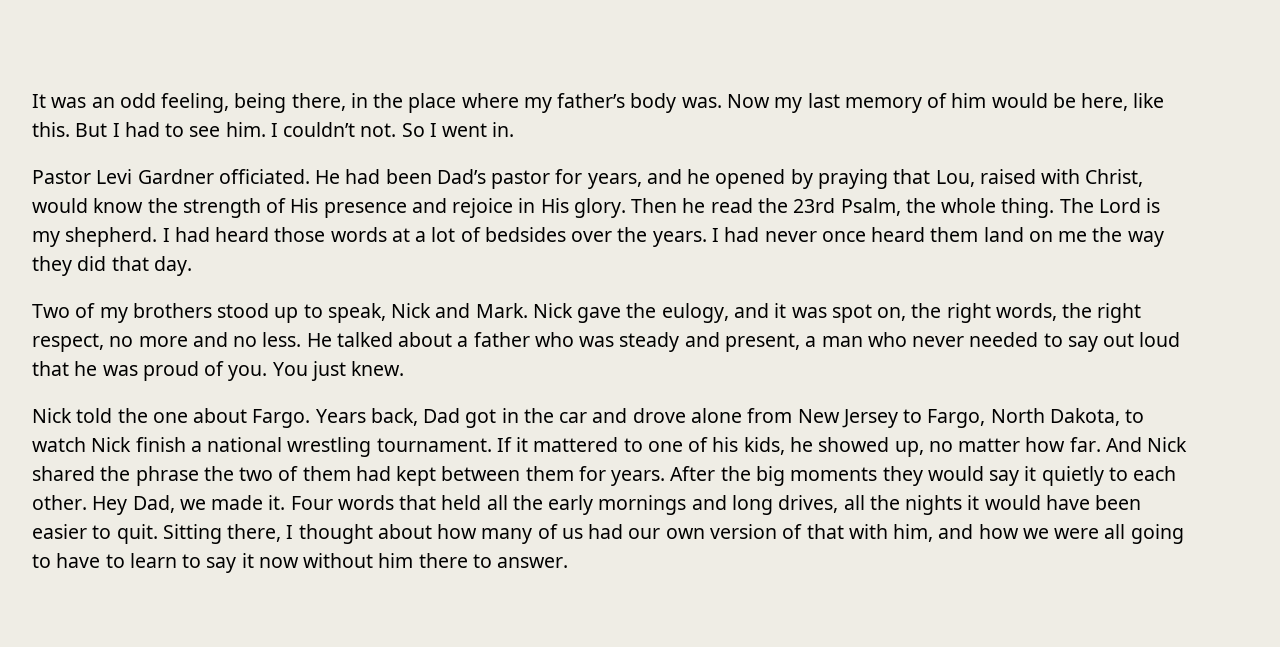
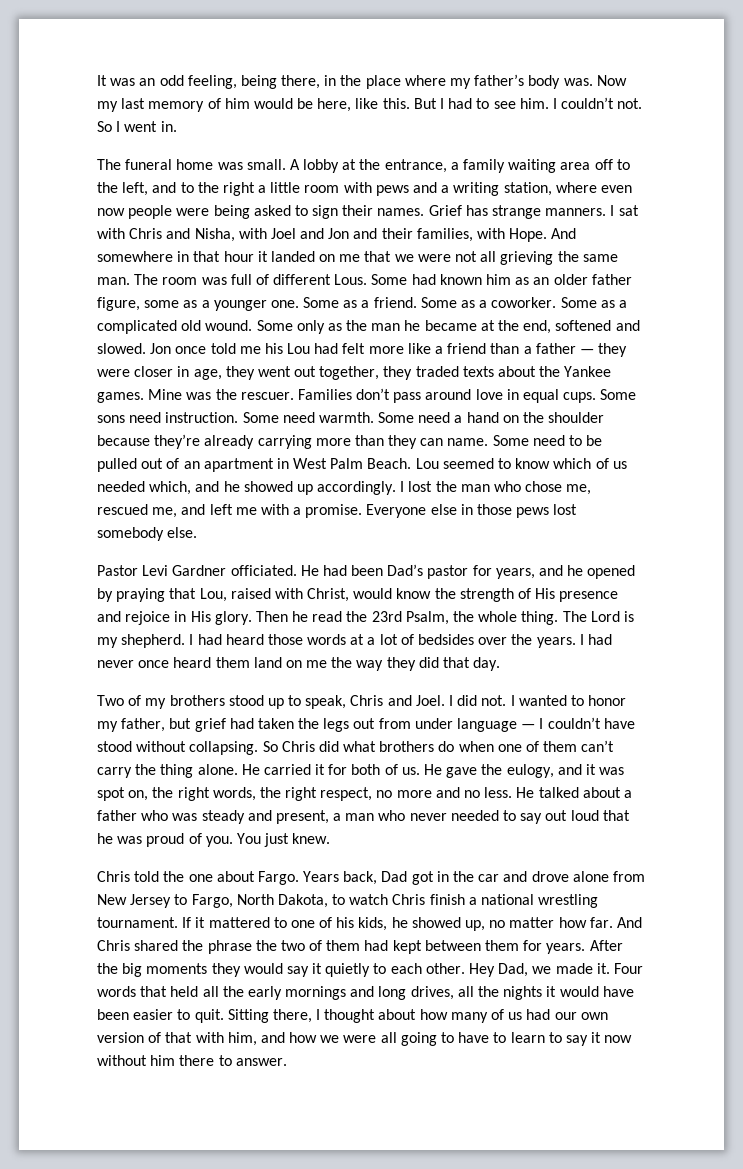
+ The funeral home was small. A lobby at the entrance, a family waiting area off to the left, and to the right a little room with pews and a writing station, where even now people were being asked to sign their names. Grief has strange manners. I sat with Chris and Nisha, with Joel and Jon and their families, with Hope. And somewhere in that hour it landed on me that we were not all grieving the same man. The room was full of different Lous. Some had known him as an older father figure, some as a younger one. Some as a friend. Some as a coworker. Some as a complicated old wound. Some only as the man he became at the end, softened and slowed. Jon once told me his Lou had felt more like a friend than a father — they were closer in age, they went out together, they traded texts about the Yankee games. Mine was the rescuer. Families don’t pass around love in equal cups. Some sons need instruction. Some need warmth. Some need a hand on the shoulder because they’re already carrying more than they can name. Some need to be pulled out of an apartment in West Palm Beach. Lou seemed to know which of us needed which, and he showed up accordingly. I lost the man who chose me, rescued me, and left me with a promise. Everyone else in those pews lost somebody else.
- Two of my brothers stood up to speak, Nick and Mark. Nick gave the eulogy, and it was spot on, the right words, the right respect, no more and no less.
+ Two of my brothers stood up to speak, Chris and Joel. I did not. I wanted to honor my father, but grief had taken the legs out from under language — I couldn’t have stood without collapsing. So Chris did what brothers do when one of them can’t carry the thing alone. He carried it for both of us. He gave the eulogy, and it was spot on, the right words, the right respect, no more and no less.
- Nick told the one about Fargo.
+ Chris told the one about Fargo.
- Years back, Dad got in the car and drove alone from New Jersey to Fargo, North Dakota, to watch Nick finish a national wrestling tournament.
+ Years back, Dad got in the car and drove alone from New Jersey to Fargo, North Dakota, to watch Chris finish a national wrestling tournament.
- And Nick shared the phrase the two of them had kept between them for years.
+ And Chris shared the phrase the two of them had kept between them for years.

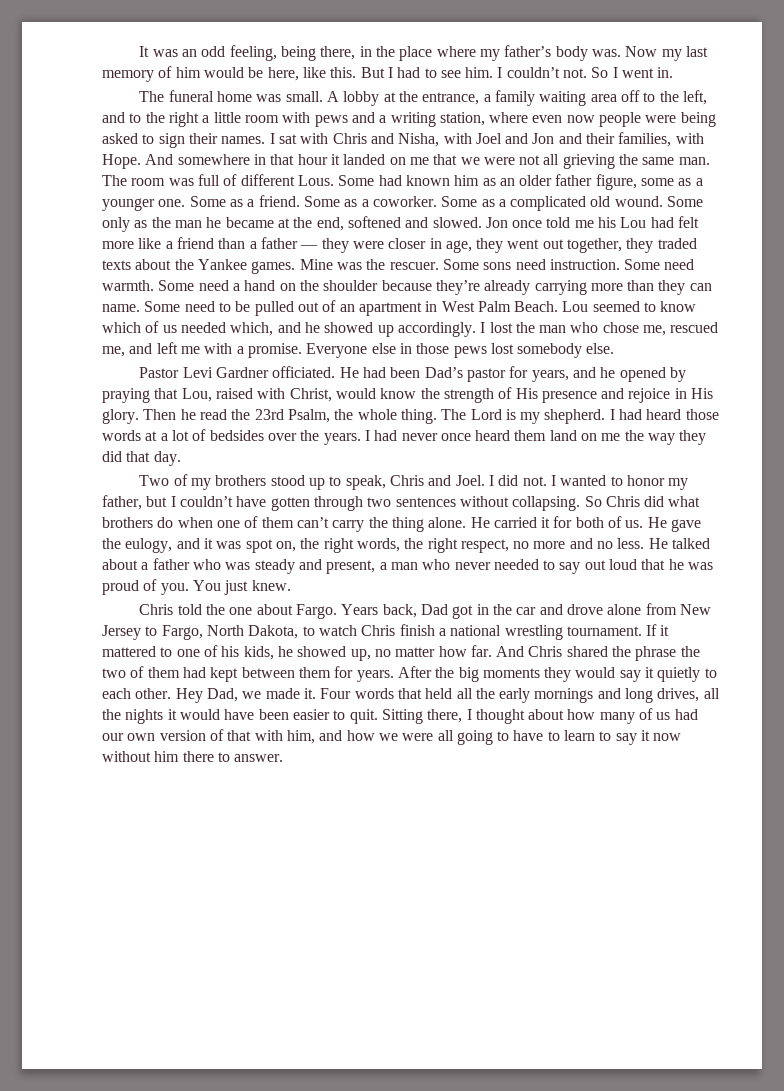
- Grief has strange manners.
- Families don’t pass around love in equal cups.
- I wanted to honor my father, but grief had taken the legs out from under language — I couldn’t have stood without collapsing.
+ I wanted to honor my father, but I couldn’t have gotten through two sentences without collapsing.

